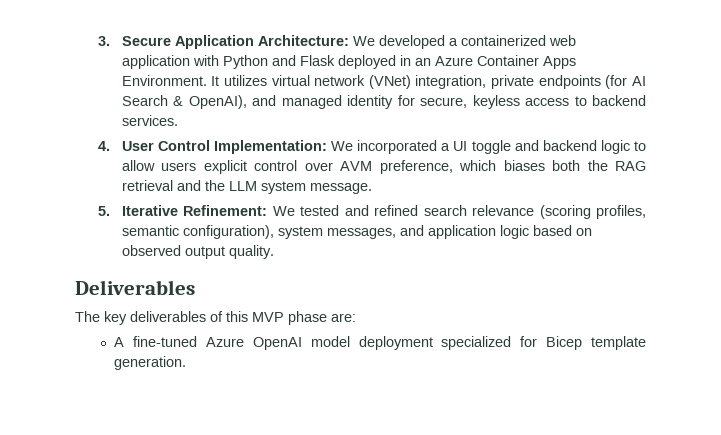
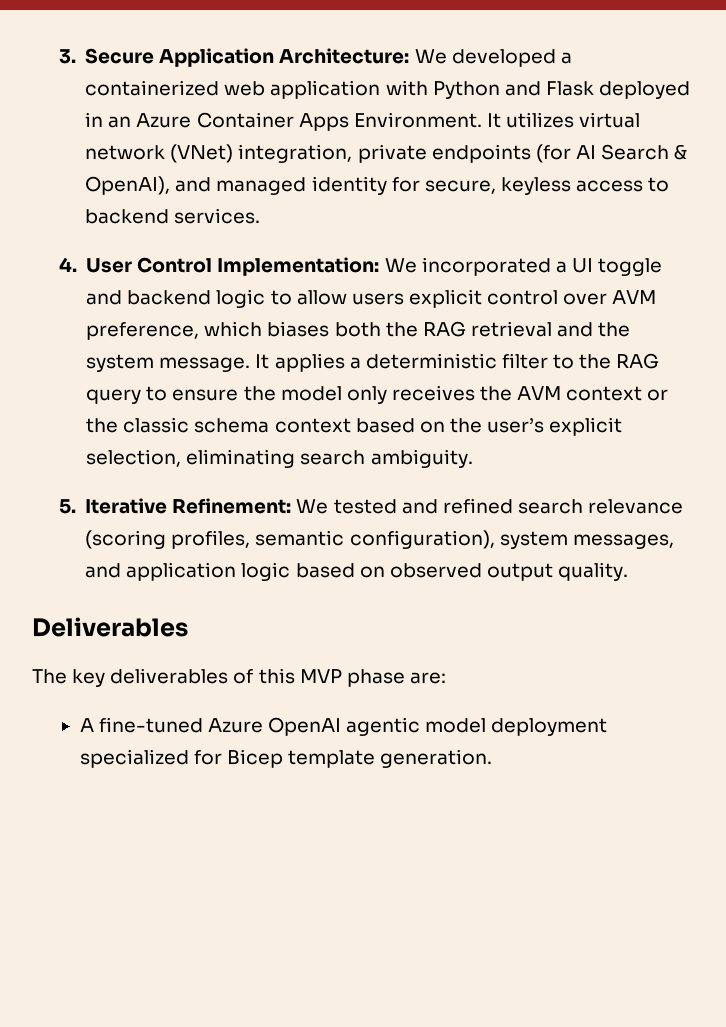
- 4. User Control Implementation: We incorporated a UI toggle and backend logic to allow users explicit control over AVM preference, which biases both the RAG retrieval and the LLM system message.
+ 4. User Control Implementation: We incorporated a UI toggle and backend logic to allow users explicit control over AVM preference, which biases both the RAG retrieval and the system message. It applies a deterministic filter to the RAG query to ensure the model only receives the AVM context or the classic schema context based on the user’s explicit selection, eliminating search ambiguity.
- A fine-tuned Azure OpenAI model deployment specialized for Bicep template generation.
+ A fine-tuned Azure OpenAI agentic model deployment specialized for Bicep template generation.

